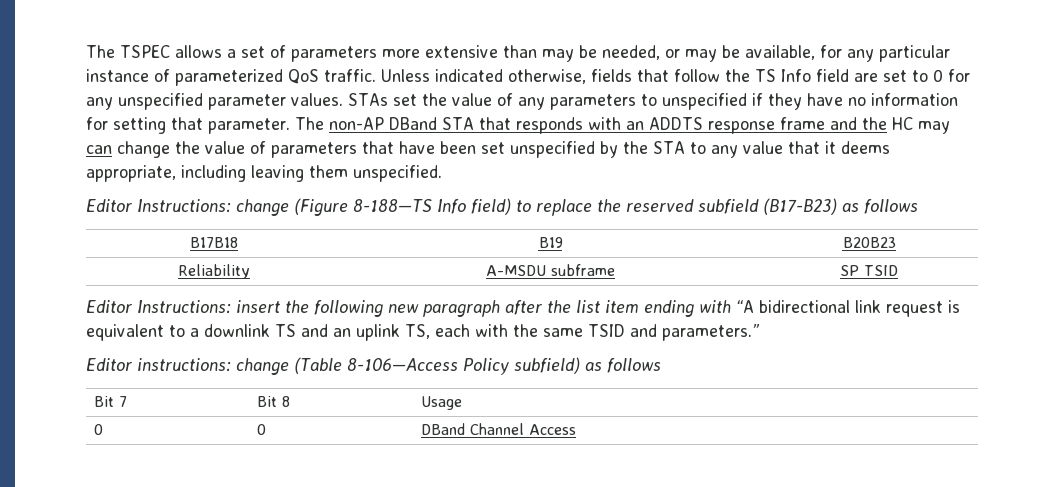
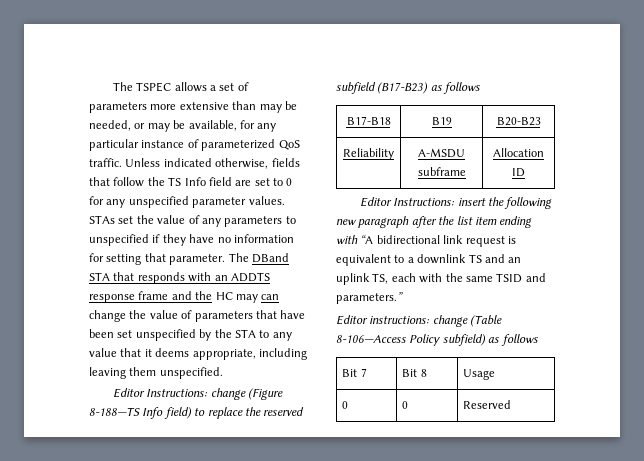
- The non-AP DBand STA that responds with an ADDTS response frame and the HC may can change the value of parameters that have been set unspecified by the STA to any value that it deems appropriate, including leaving them unspecified.
+ The DBand STA that responds with an ADDTS response frame and the HC may can change the value of parameters that have been set unspecified by the STA to any value that it deems appropriate, including leaving them unspecified.
- B17B18 | B19 | B20B23
+ B17-B18 | B19 | B20-B23
- Reliability | A-MSDU subframe | SP TSID
+ Reliability | A-MSDU subframe | Allocation ID
- 0 | 0 | DBand Channel Access
+ 0 | 0 | Reserved

